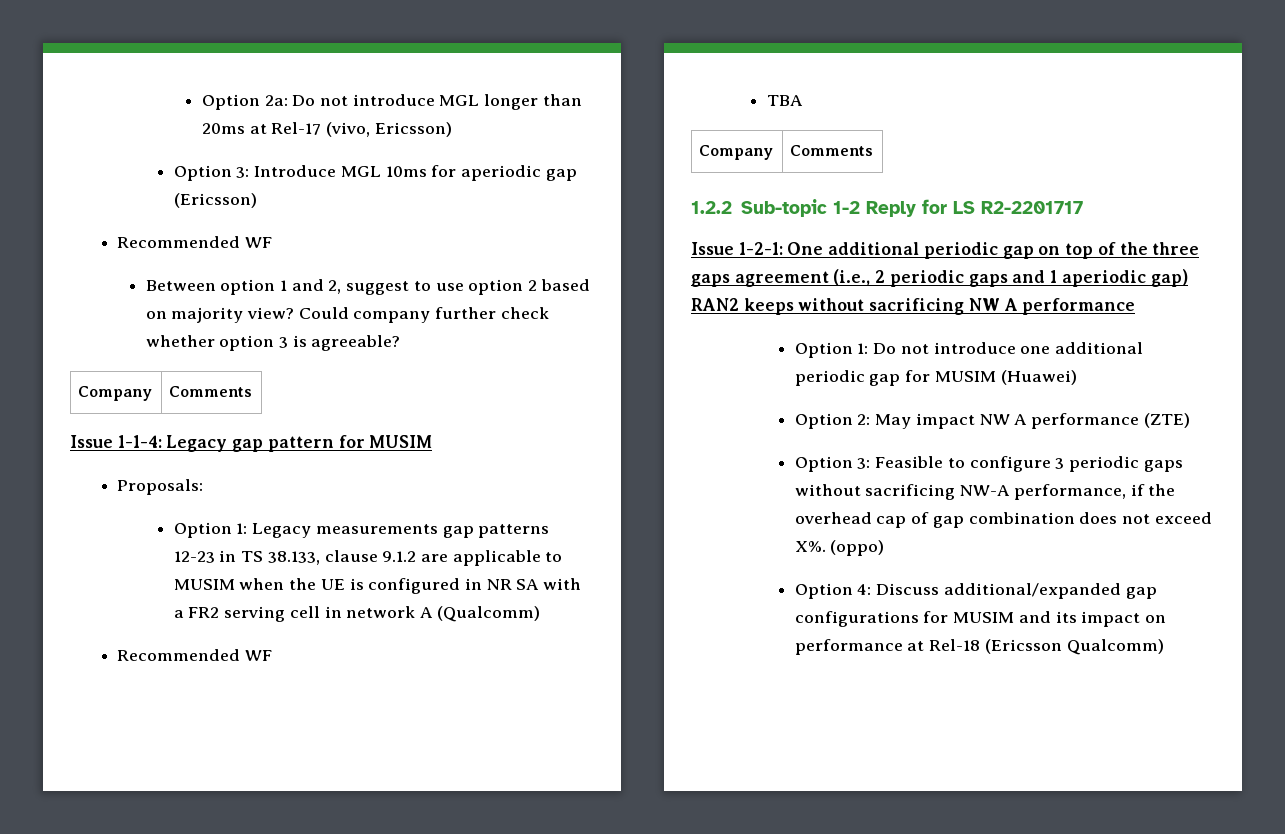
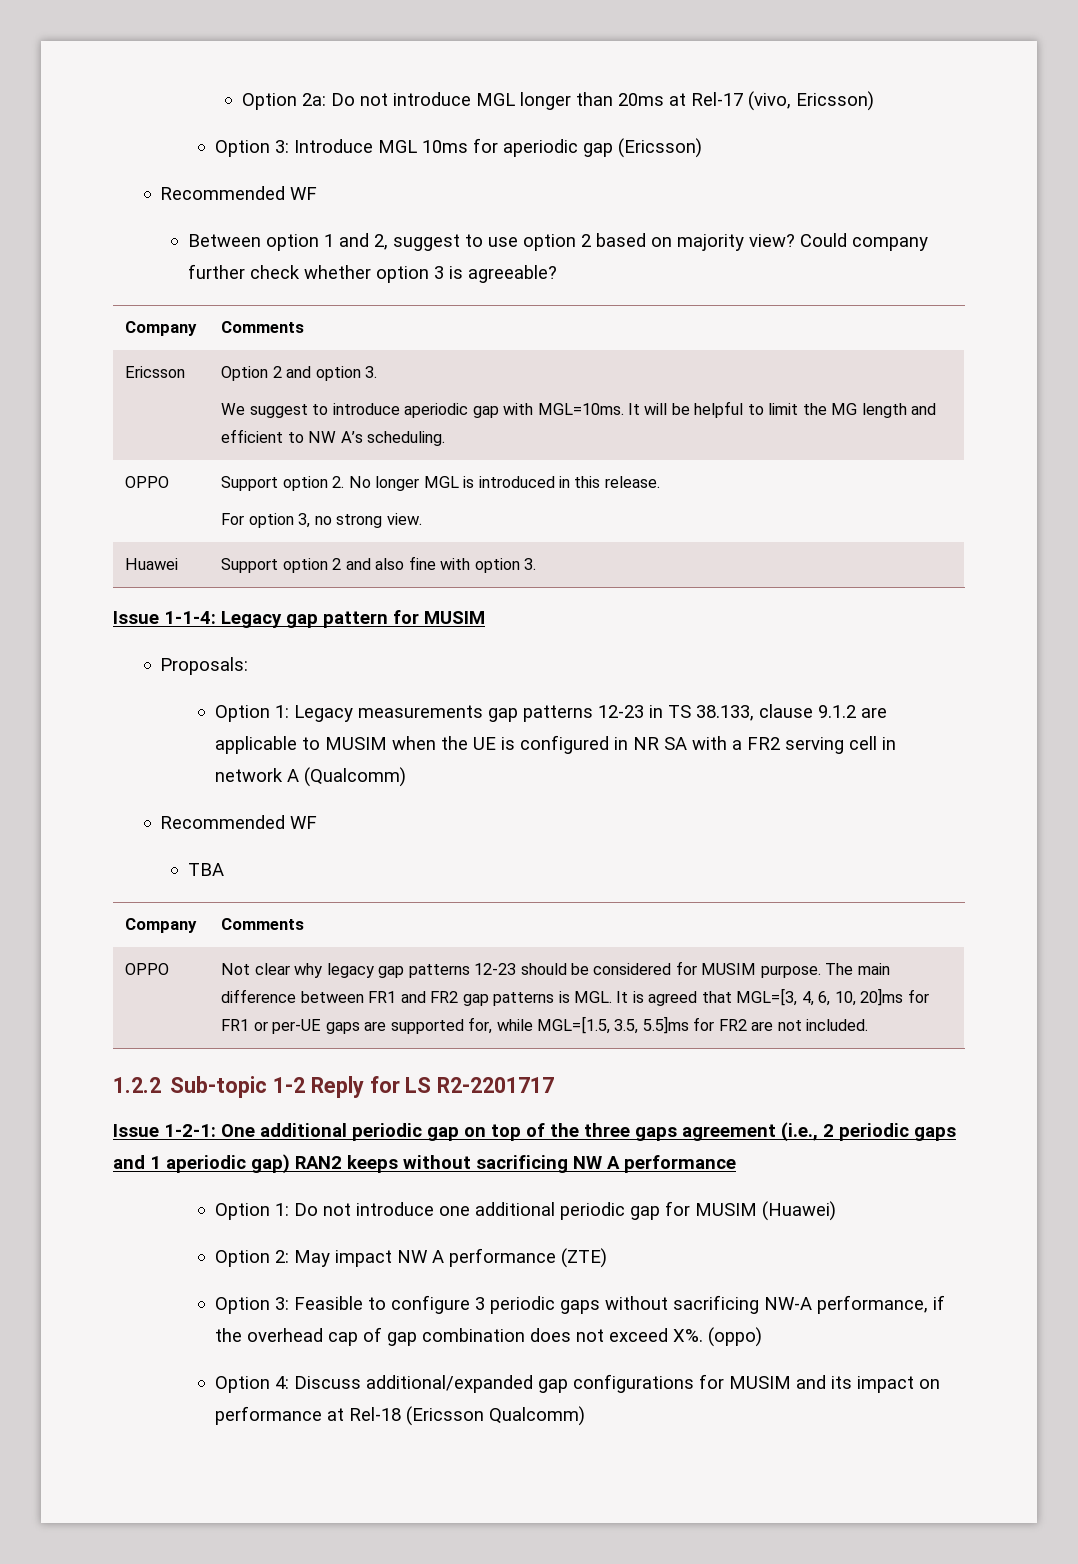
+ Ericsson | Option 2 and option 3.
+ We suggest to introduce aperiodic gap with MGL=10ms. It will be helpful to limit the MG length and efficient to NW A’s scheduling.
+ OPPO | Support option 2. No longer MGL is introduced in this release.
+ For option 3, no strong view.
+ Huawei | Support option 2 and also fine with option 3.
+ OPPO | Not clear why legacy gap patterns 12-23 should be considered for MUSIM purpose. The main difference between FR1 and FR2 gap patterns is MGL. It is agreed that MGL=[3, 4, 6, 10, 20]ms for FR1 or per-UE gaps are supported for, while MGL=[1.5, 3.5, 5.5]ms for FR2 are not included.

